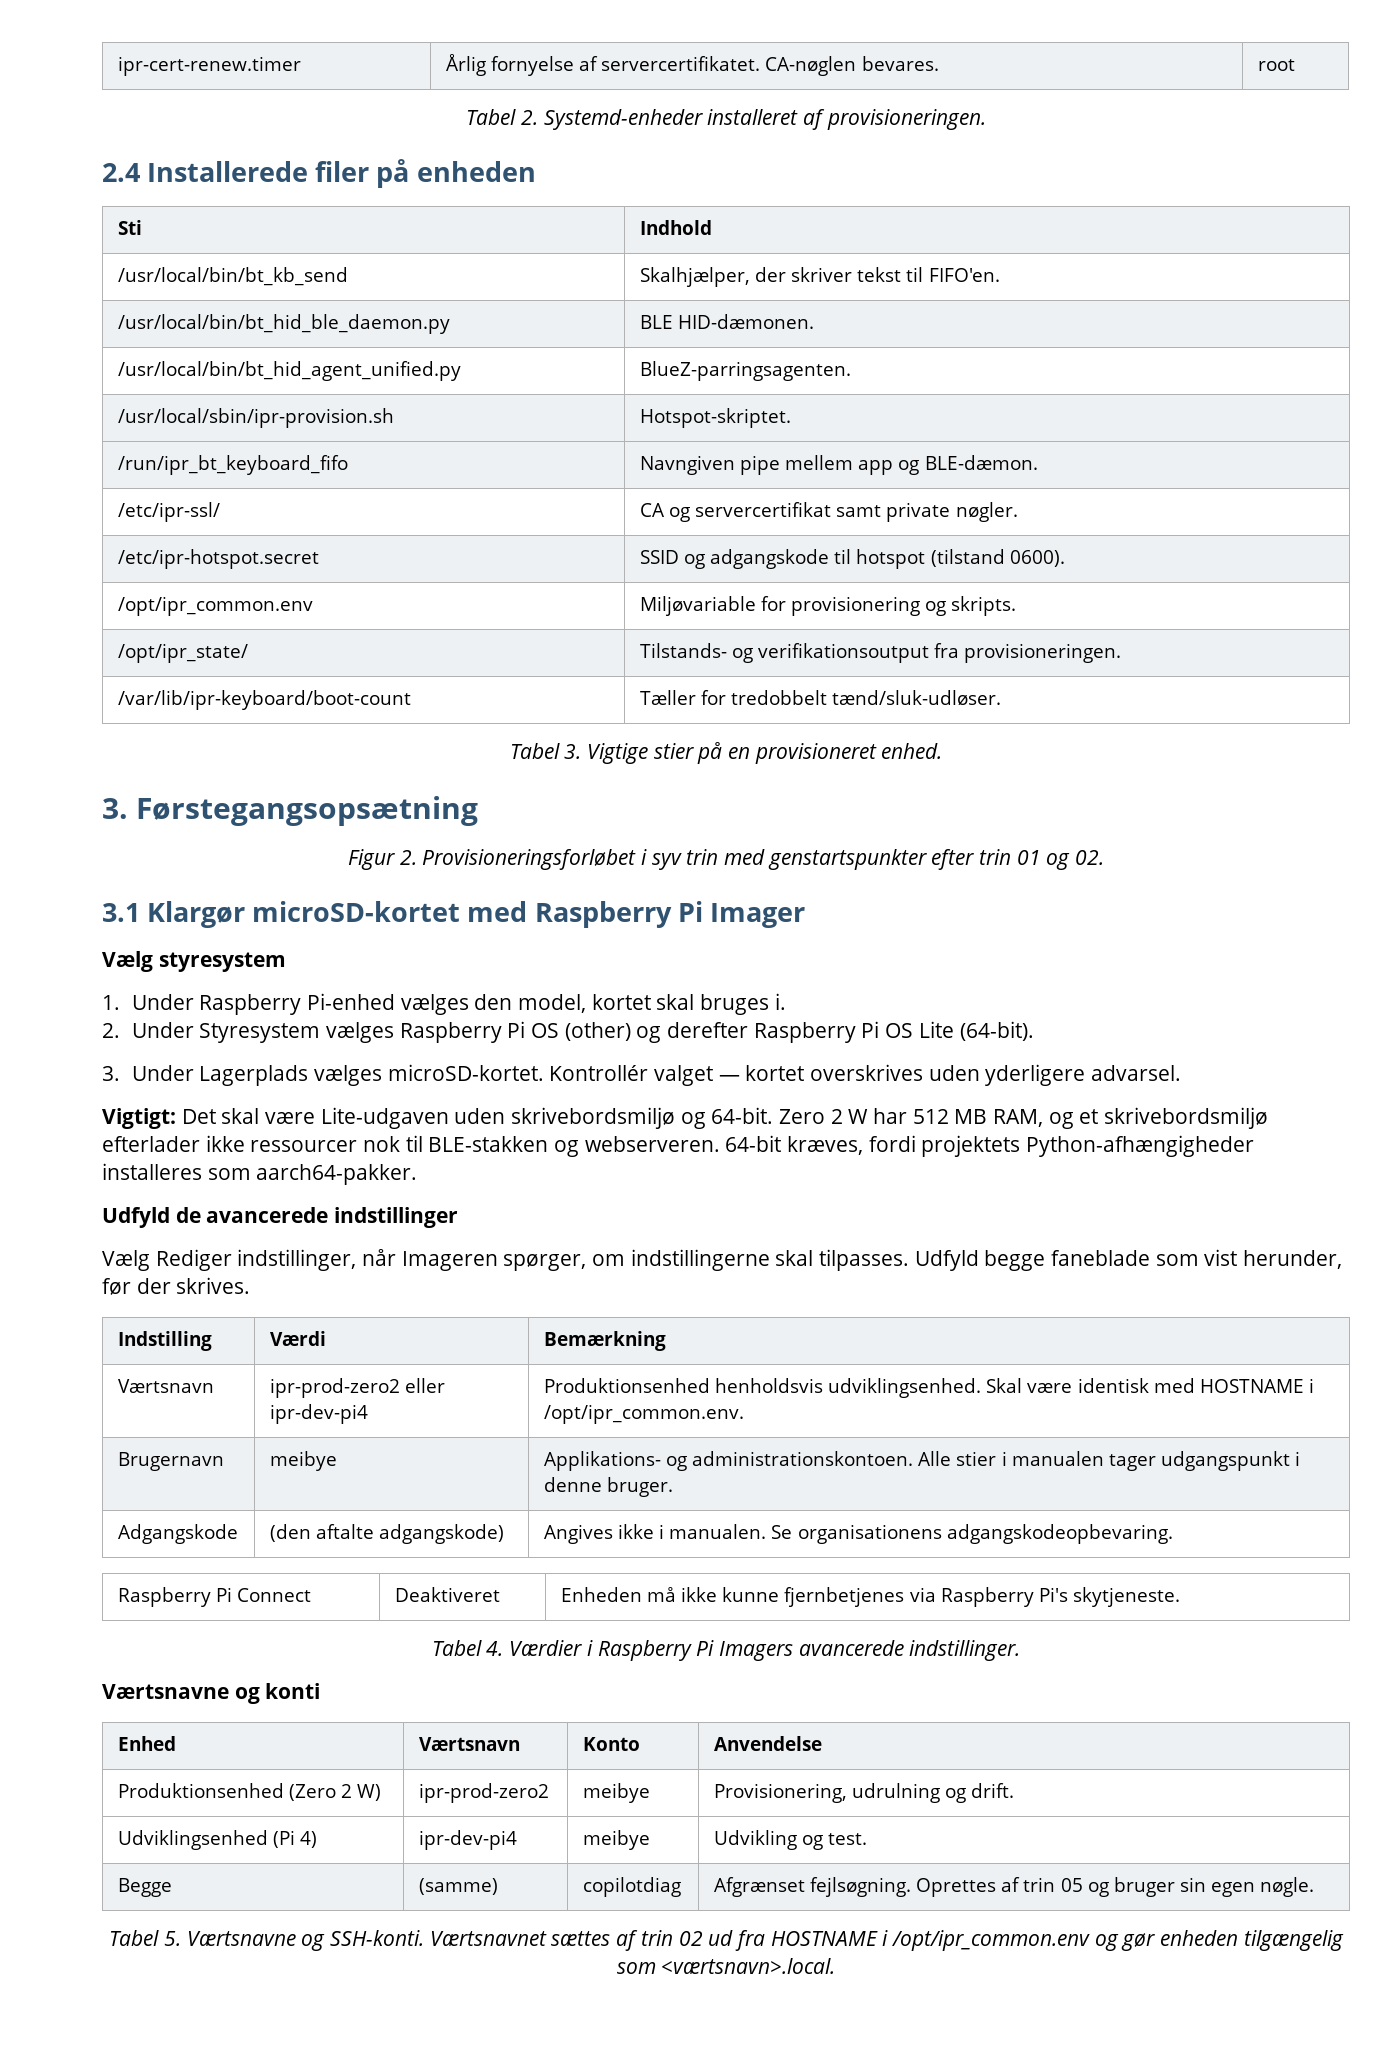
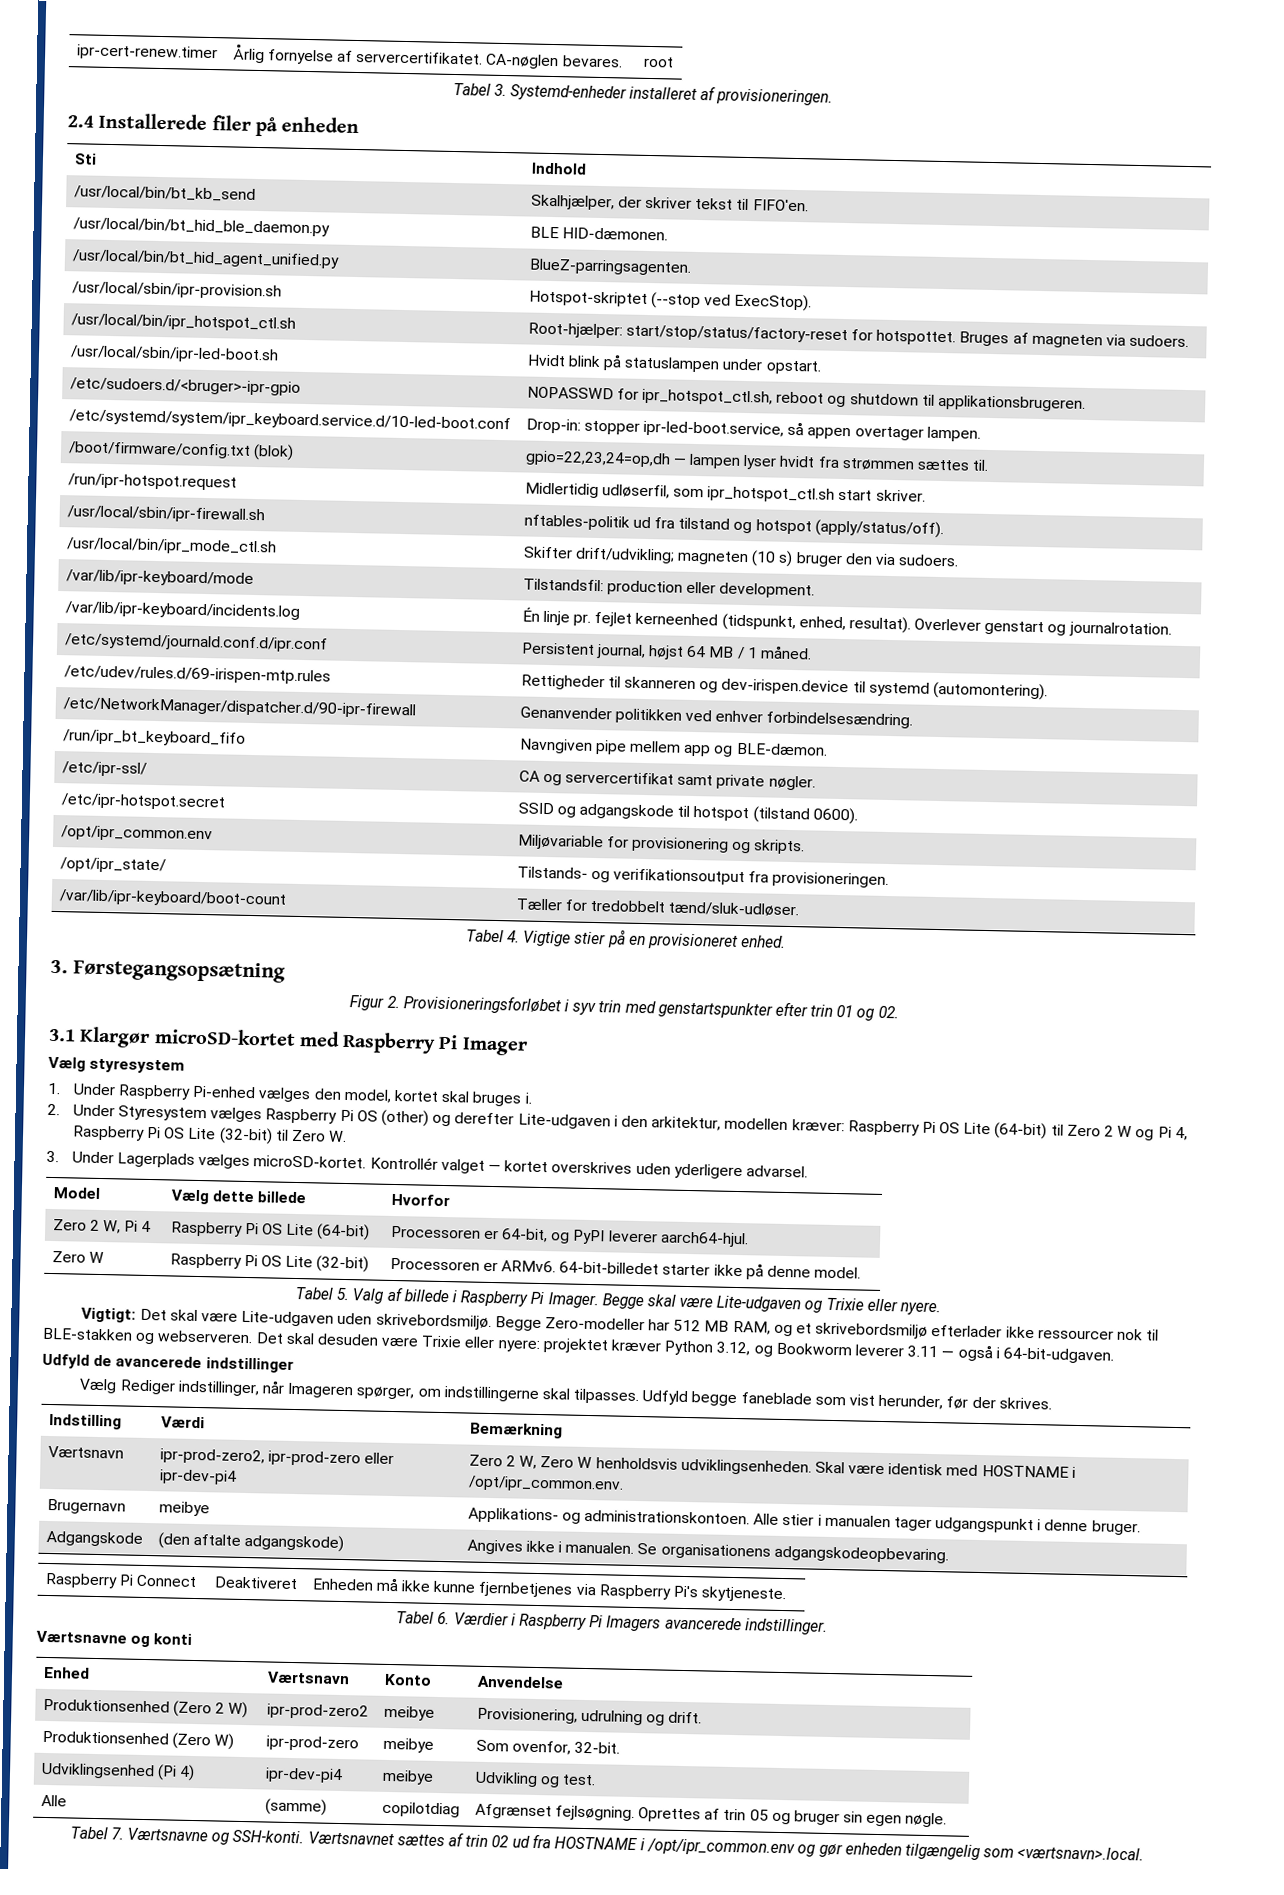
- Tabel 2. Systemd-enheder installeret af provisioneringen.
+ Tabel 3. Systemd-enheder installeret af provisioneringen.
- /usr/local/sbin/ipr-provision.sh | Hotspot-skriptet.
+ /usr/local/sbin/ipr-provision.sh | Hotspot-skriptet (--stop ved ExecStop).
+ /usr/local/bin/ipr_hotspot_ctl.sh | Root-hjælper: start/stop/status/factory-reset for hotspottet. Bruges af magneten via sudoers.
+ /usr/local/sbin/ipr-led-boot.sh | Hvidt blink på statuslampen under opstart.
+ /etc/sudoers.d/<bruger>-ipr-gpio | NOPASSWD for ipr_hotspot_ctl.sh, reboot og shutdown til applikationsbrugeren.
+ /etc/systemd/system/ipr_keyboard.service.d/10-led-boot.conf | Drop-in: stopper ipr-led-boot.service, så appen overtager lampen.
+ /boot/firmware/config.txt (blok) | gpio=22,23,24=op,dh — lampen lyser hvidt fra strømmen sættes til.
+ /run/ipr-hotspot.request | Midlertidig udløserfil, som ipr_hotspot_ctl.sh start skriver.
+ /usr/local/sbin/ipr-firewall.sh | nftables-politik ud fra tilstand og hotspot (apply/status/off).
+ /usr/local/bin/ipr_mode_ctl.sh | Skifter drift/udvikling; magneten (10 s) bruger den via sudoers.
+ /var/lib/ipr-keyboard/mode | Tilstandsfil: production eller development.
+ /var/lib/ipr-keyboard/incidents.log | Én linje pr. fejlet kerneenhed (tidspunkt, enhed, resultat). Overlever genstart og journalrotation.
+ /etc/systemd/journald.conf.d/ipr.conf | Persistent journal, højst 64 MB / 1 måned.
+ /etc/udev/rules.d/69-irispen-mtp.rules | Rettigheder til skanneren og dev-irispen.device til systemd (automontering).
+ /etc/NetworkManager/dispatcher.d/90-ipr-firewall | Genanvender politikken ved enhver forbindelsesændring.
- Tabel 3. Vigtige stier på en provisioneret enhed.
+ Tabel 4. Vigtige stier på en provisioneret enhed.
- 2. Under Styresystem vælges Raspberry Pi OS (other) og derefter Raspberry Pi OS Lite (64-bit).
+ 2. Under Styresystem vælges Raspberry Pi OS (other) og derefter Lite-udgaven i den arkitektur, modellen kræver: Raspberry Pi OS Lite (64-bit) til Zero 2 W og Pi 4, Raspberry Pi OS Lite (32-bit) til Zero W.
+ Model | Vælg dette billede | Hvorfor
+ Zero 2 W, Pi 4 | Raspberry Pi OS Lite (64-bit) | Processoren er 64-bit, og PyPI leverer aarch64-hjul.
+ Zero W | Raspberry Pi OS Lite (32-bit) | Processoren er ARMv6. 64-bit-billedet starter ikke på denne model.
+ Tabel 5. Valg af billede i Raspberry Pi Imager. Begge skal være Lite-udgaven og Trixie eller nyere.
- Vigtigt: Det skal være Lite-udgaven uden skrivebordsmiljø og 64-bit. Zero 2 W har 512 MB RAM, og et skrivebordsmiljø efterlader ikke ressourcer nok til BLE-stakken og webserveren.
+ Vigtigt: Det skal være Lite-udgaven uden skrivebordsmiljø. Begge Zero-modeller har 512 MB RAM, og et skrivebordsmiljø efterlader ikke ressourcer nok til BLE-stakken og webserveren.
- 64-bit kræves, fordi projektets Python-afhængigheder installeres som aarch64-pakker.
+ Det skal desuden være Trixie eller nyere: projektet kræver Python 3.12, og Bookworm leverer 3.11 — også i 64-bit-udgaven.
- Værtsnavn | ipr-prod-zero2 eller ipr-dev-pi4 | Produktionsenhed henholdsvis udviklingsenhed. Skal være identisk med HOSTNAME i /opt/ipr_common.env.
+ Værtsnavn | ipr-prod-zero2, ipr-prod-zero eller ipr-dev-pi4 | Zero 2 W, Zero W henholdsvis udviklingsenheden. Skal være identisk med HOSTNAME i /opt/ipr_common.env.
- Tabel 4. Værdier i Raspberry Pi Imagers avancerede indstillinger.
+ Tabel 6. Værdier i Raspberry Pi Imagers avancerede indstillinger.
+ Produktionsenhed (Zero W) | ipr-prod-zero | meibye | Som ovenfor, 32-bit.
- Begge | (samme) | copilotdiag | Afgrænset fejlsøgning. Oprettes af trin 05 og bruger sin egen nøgle.
+ Alle | (samme) | copilotdiag | Afgrænset fejlsøgning. Oprettes af trin 05 og bruger sin egen nøgle.
- Tabel 5. Værtsnavne og SSH-konti.
+ Tabel 7. Værtsnavne og SSH-konti.

